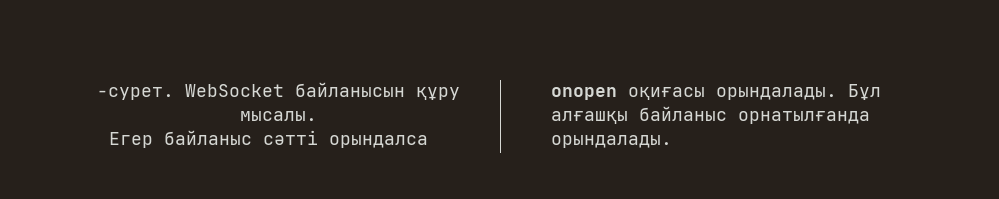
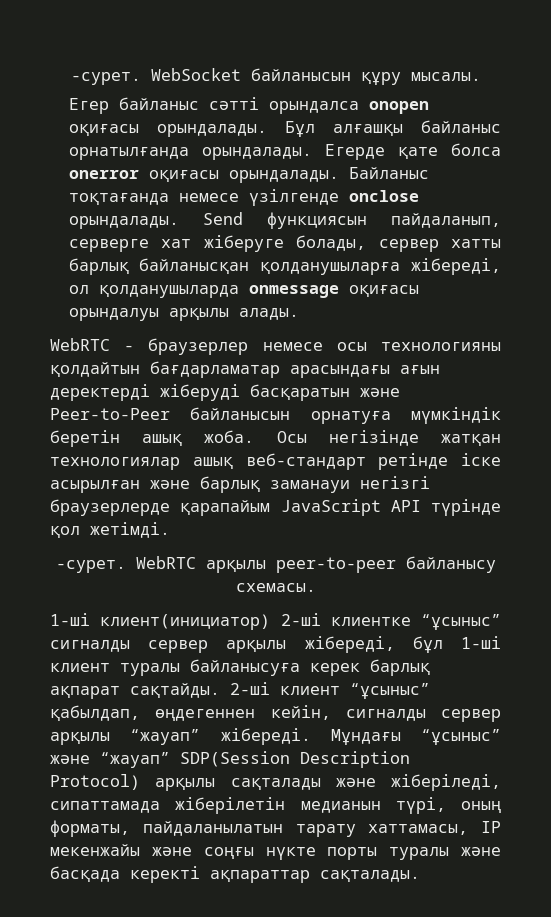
+ Егерде қате болса onerror оқиғасы орындалады. Байланыс тоқтағанда немесе үзілгенде onclose орындалады. Send функциясын пайдаланып, серверге хат жіберуге болады, сервер хатты барлық байланысқан қолданушыларға жібереді, ол қолданушыларда onmessage оқиғасы орындалуы арқылы алады.
+ WebRTC - браузерлер немесе осы технологияны қолдайтын бағдарламатар арасындағы ағын деректерді жіберуді басқаратын және Peer-to-Peer байланысын орнатуға мүмкіндік беретін ашық жоба. Осы негізінде жатқан технологиялар ашық веб-стандарт ретінде іске асырылған және барлық заманауи негізгі браузерлерде қарапайым JavaScript API түрінде қол жетімді.
+ -сурет. WebRTC арқылы peer-to-peer байланысу схемасы.
+ 1-ші клиент(инициатор) 2-ші клиентке “ұсыныс” сигналды сервер арқылы жібереді, бұл 1-ші клиент туралы байланысуға керек барлық ақпарат сақтайды. 2-ші клиент “ұсыныс” қабылдап, өңдегеннен кейін, сигналды сервер арқылы “жауап” жібереді. Мұндағы “ұсыныс” және “жауап” SDP(Session Description Protocol) арқылы сақталады және жіберіледі, сипаттамада жіберілетін медианын түрі, оның форматы, пайдаланылатын тарату хаттамасы, IP мекенжайы және соңғы нүкте порты туралы және басқада керекті ақпараттар сақталады.

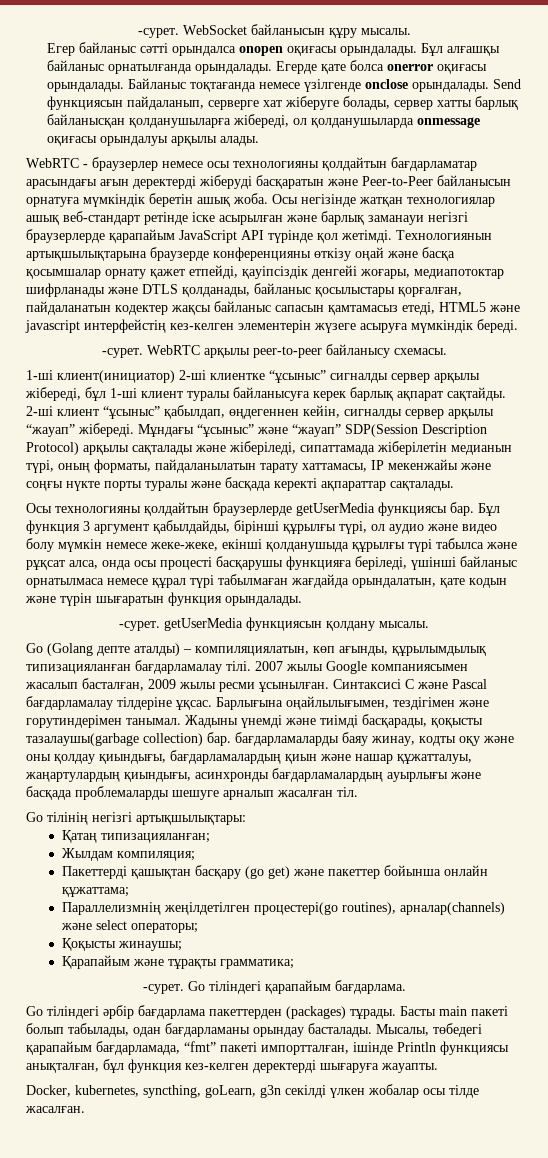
+ Технологиянын артықшылықтарына браузерде конференцияны өткізу оңай және басқа қосымшалар орнату қажет етпейді, қауіпсіздік денгейі жоғары, медиапотоктар шифрланады және DTLS қолданады, байланыс қосылыстары қорғалған, пайдаланатын кодектер жақсы байланыс сапасын қамтамасыз етеді, HTML5 және javascript интерфейстің кез-келген элементерін жүзеге асыруға мүмкіндік береді.
+ Осы технологияны қолдайтын браузерлерде getUserMedia функциясы бар. Бұл функция 3 аргумент қабылдайды, бірінші құрылғы түрі, ол аудио және видео болу мүмкін немесе жеке-жеке, екінші қолданушыда құрылғы түрі табылса және рұқсат алса, онда осы процесті басқарушы функцияға беріледі, үшінші байланыс орнатылмаса немесе құрал түрі табылмаған жағдайда орындалатын, қате кодын және түрін шығаратын функция орындалады.
+ -сурет. getUserMedia функциясын қолдану мысалы.
+ Go (Golang депте аталды) – компиляциялатын, көп ағынды, құрылымдылық типизацияланған бағдарламалау тілі. 2007 жылы Google компаниясымен жасалып басталған, 2009 жылы ресми ұсынылған. Синтаксисі С және Pascal бағдарламалау тілдеріне ұқсас. Барлығына оңайлылығымен, тездігімен және горутиндерімен танымал. Жадыны үнемді және тиімді басқарады, қоқысты тазалаушы(garbage collection) бар. бағдарламаларды баяу жинау, кодты оқу және оны қолдау қиындығы, бағдарламалардың қиын және нашар құжатталуы, жаңартулардың қиындығы, асинхронды бағдарламалардың ауырлығы және басқада проблемаларды шешуге арналып жасалған тіл.
+ Go тілінің негізгі артықшылықтары:
+ Қатаң типизацияланған;
+ Жылдам компиляция;
+ Пакеттерді қашықтан басқару (go get) және пакеттер бойынша онлайн құжаттама;
+ Параллелизмнің жеңілдетілген процестері(go routines), арналар(channels) және select операторы;
+ Қоқысты жинаушы;
+ Қарапайым және тұрақты грамматика;
+ -сурет. Go тіліндегі қарапайым бағдарлама.
+ Go тіліндегі әрбір бағдарлама пакеттерден (packages) тұрады. Басты main пакеті болып табылады, одан бағдарламаны орындау басталады. Мысалы, төбедегі қарапайым бағдарламада, “fmt” пакеті импортталған, ішінде Println функциясы анықталған, бұл функция кез-келген деректерді шығаруға жауапты.
+ Docker, kubernetes, syncthing, goLearn, g3n секілді үлкен жобалар осы тілде жасалған.

